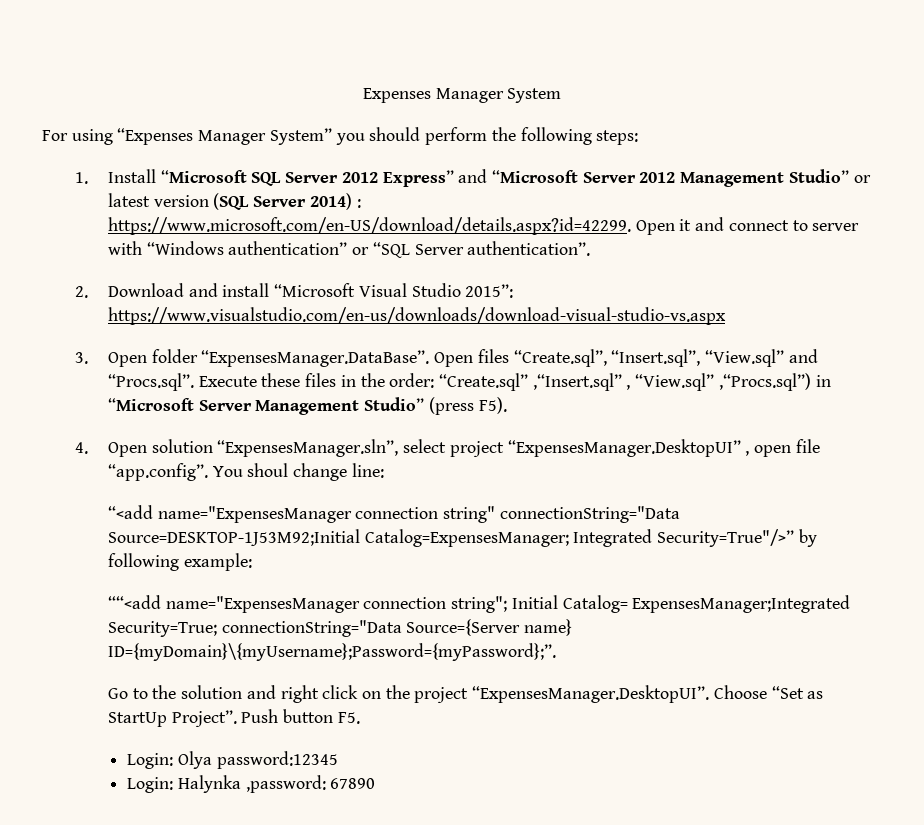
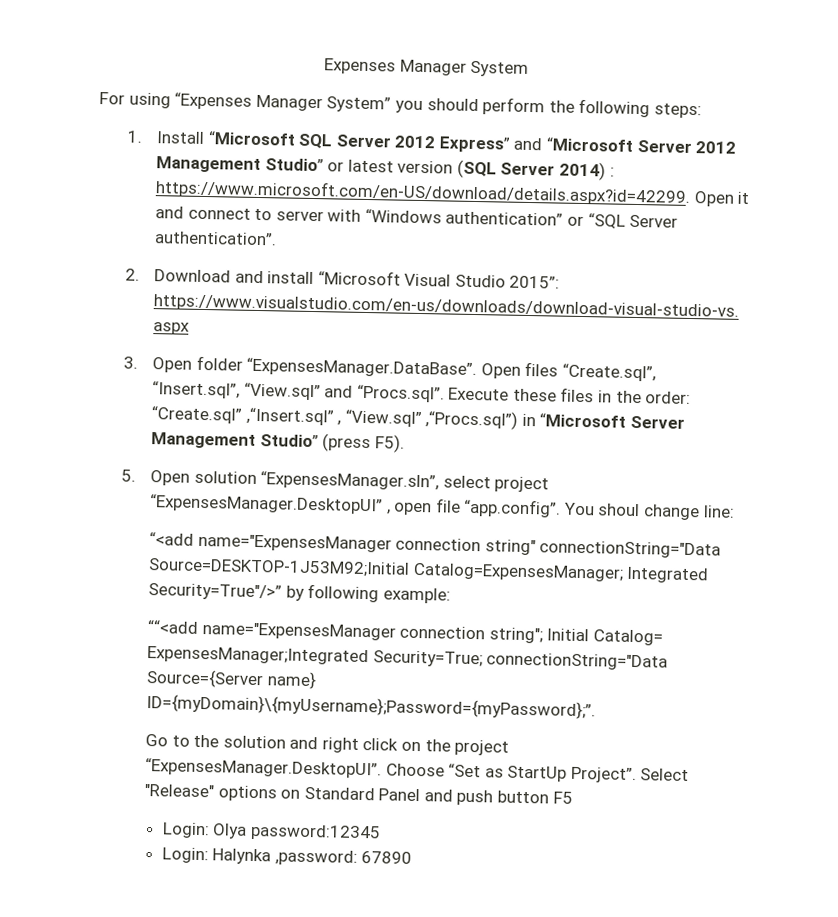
- 4. Open solution “ExpensesManager.sln”, select project “ExpensesManager.DesktopUI” , open file “app.config”. You shoul change line:
+ 5. Open solution “ExpensesManager.sln”, select project “ExpensesManager.DesktopUI” , open file “app.config”. You shoul change line:
- Push button F5.
+ Select "Release" options on Standard Panel and push button F5

